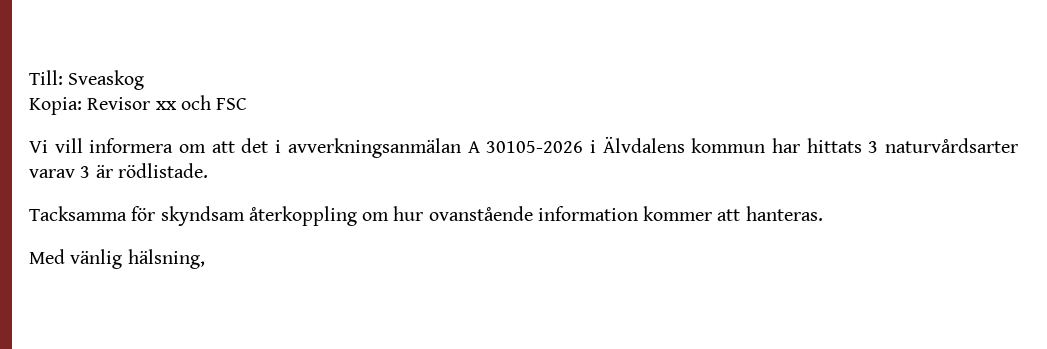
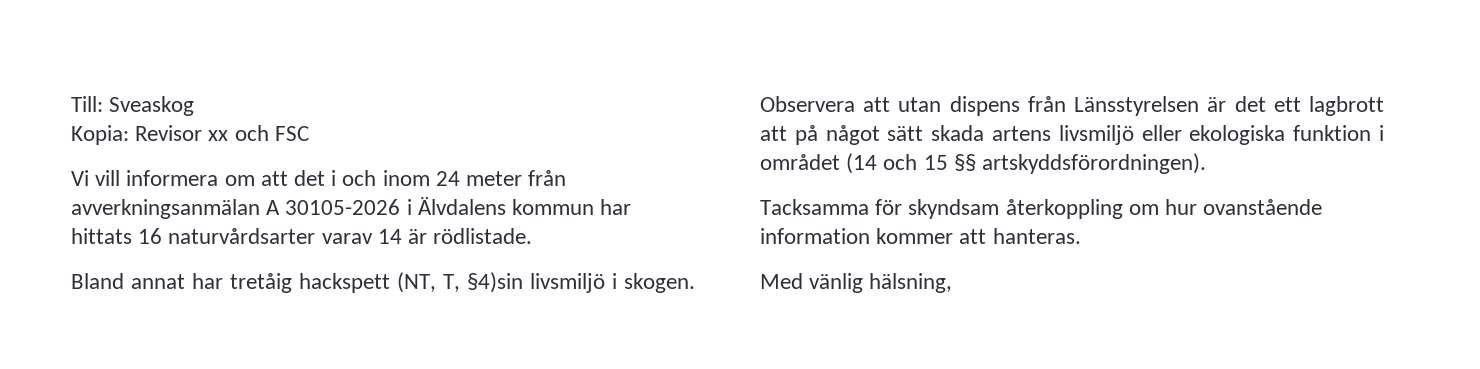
- Vi vill informera om att det i avverkningsanmälan A 30105-2026 i Älvdalens kommun har hittats 3 naturvårdsarter varav 3 är rödlistade.
+ Vi vill informera om att det i och inom 24 meter från avverkningsanmälan A 30105-2026 i Älvdalens kommun har hittats 16 naturvårdsarter varav 14 är rödlistade.
+ Bland annat har tretåig hackspett (NT, T, §4)sin livsmiljö i skogen. Observera att utan dispens från Länsstyrelsen är det ett lagbrott att på något sätt skada artens livsmiljö eller ekologiska funktion i området (14 och 15 §§ artskyddsförordningen).

